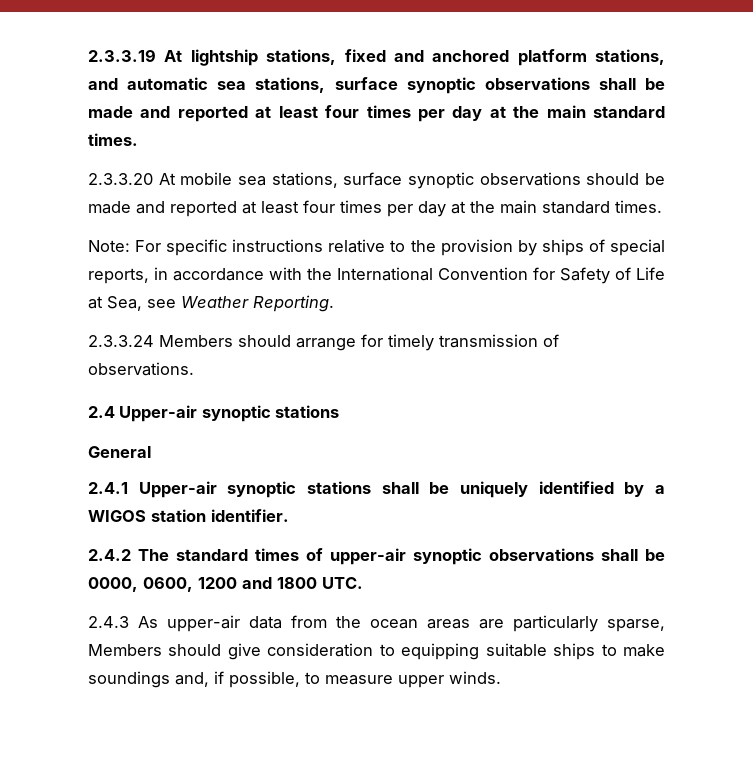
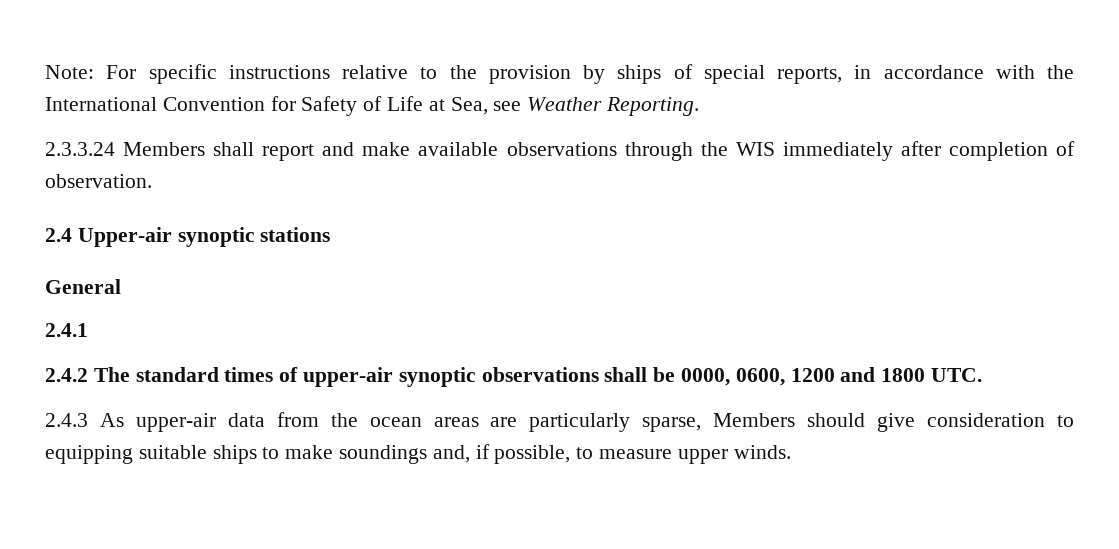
- 2.3.3.19 At lightship stations, fixed and anchored platform stations, and automatic sea stations, surface synoptic observations shall be made and reported at least four times per day at the main standard times.
- 2.3.3.20 At mobile sea stations, surface synoptic observations should be made and reported at least four times per day at the main standard times.
- 2.3.3.24 Members should arrange for timely transmission of observations.
+ 2.3.3.24 Members shall report and make available observations through the WIS immediately after completion of observation.
- 2.4.1 Upper-air synoptic stations shall be uniquely identified by a WIGOS station identifier.
+ 2.4.1

